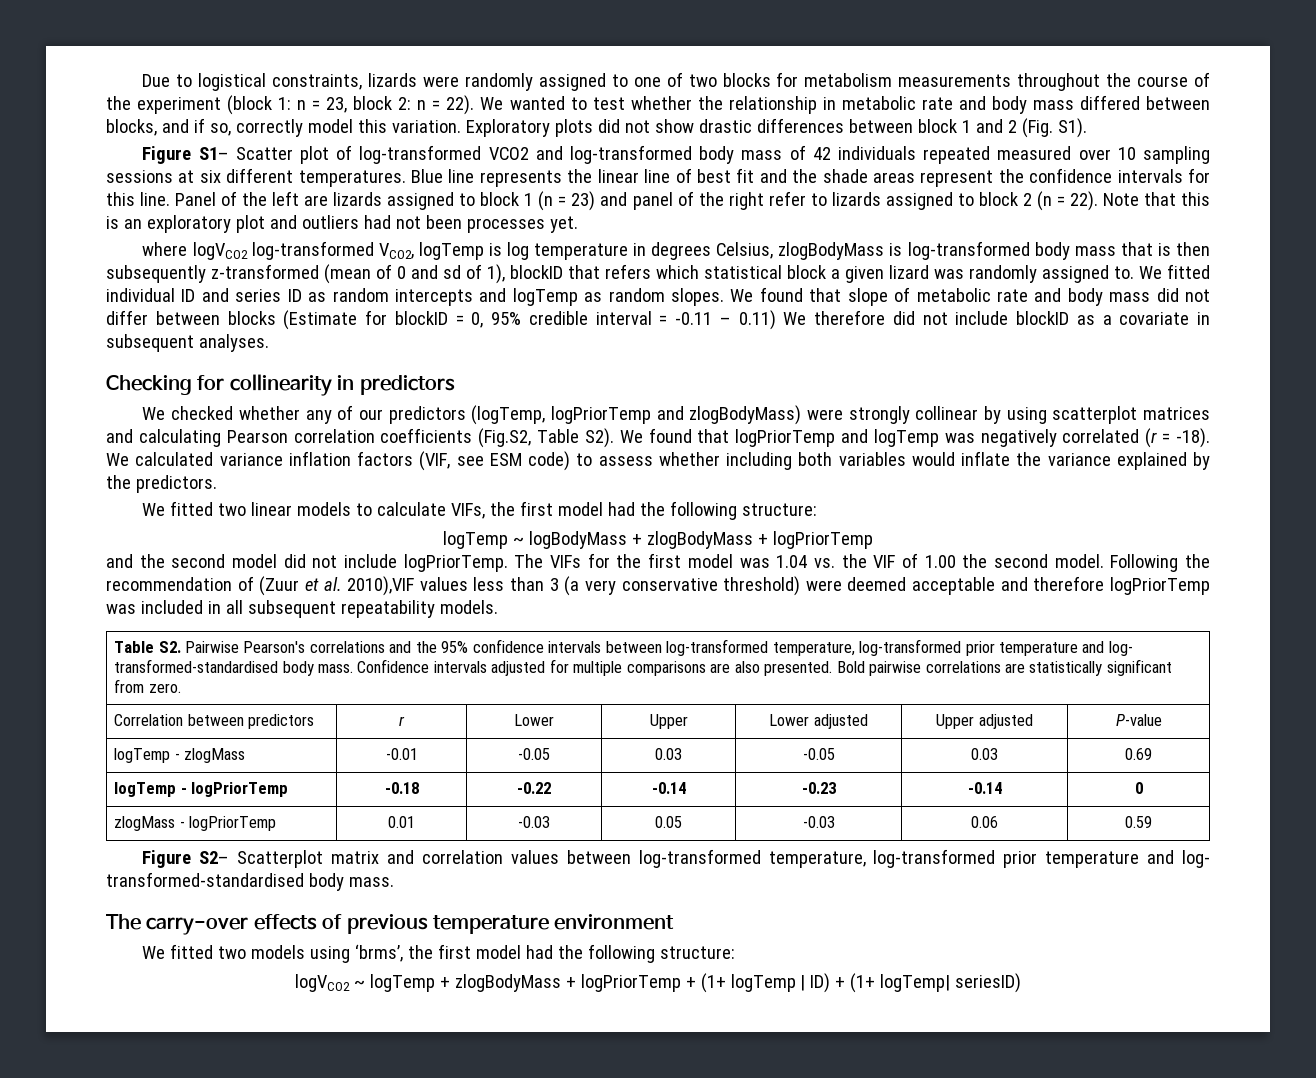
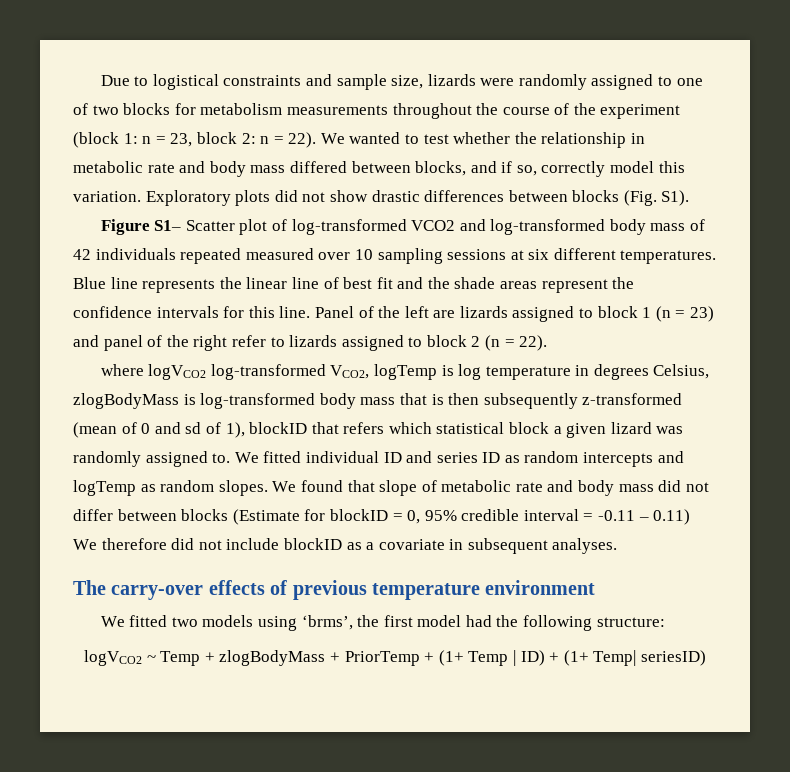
- Due to logistical constraints, lizards were randomly assigned to one of two blocks for metabolism measurements throughout the course of the experiment (block 1: n = 23, block 2: n = 22).
+ Due to logistical constraints and sample size, lizards were randomly assigned to one of two blocks for metabolism measurements throughout the course of the experiment (block 1: n = 23, block 2: n = 22).
- Exploratory plots did not show drastic differences between block 1 and 2 (Fig. S1).
+ Exploratory plots did not show drastic differences between blocks (Fig. S1).
- Note that this is an exploratory plot and outliers had not been processes yet.
- Checking for collinearity in predictors
- We checked whether any of our predictors (logTemp, logPriorTemp and zlogBodyMass) were strongly collinear by using scatterplot matrices and calculating Pearson correlation coefficients (Fig.S2, Table S2). We found that logPriorTemp and logTemp was negatively correlated (r = -18). We calculated variance inflation factors (VIF, see ESM code) to assess whether including both variables would inflate the variance explained by the predictors.
- We fitted two linear models to calculate VIFs, the first model had the following structure:
- logTemp ~ logBodyMass + zlogBodyMass + logPriorTemp
- and the second model did not include logPriorTemp. The VIFs for the first model was 1.04 vs. the VIF of 1.00 the second model. Following the recommendation of (Zuur et al. 2010),VIF values less than 3 (a very conservative threshold) were deemed acceptable and therefore logPriorTemp was included in all subsequent repeatability models.
- Table S2. Pairwise Pearson's correlations and the 95% confidence intervals between log-transformed temperature, log-transformed prior temperature and log- transformed-standardised body mass. Confidence intervals adjusted for multiple comparisons are also presented. Bold pairwise correlations are statistically significant from zero.
- Correlation between predictors | r | Lower | Upper | Lower adjusted | Upper adjusted | P-value
- logTemp - zlogMass | -0.01 | -0.05 | 0.03 | -0.05 | 0.03 | 0.69
- logTemp - logPriorTemp | -0.18 | -0.22 | -0.14 | -0.23 | -0.14 | 0
- zlogMass - logPriorTemp | 0.01 | -0.03 | 0.05 | -0.03 | 0.06 | 0.59
- Figure S2– Scatterplot matrix and correlation values between log-transformed temperature, log-transformed prior temperature and log- transformed-standardised body mass.
- logVCO2 ~ logTemp + zlogBodyMass + logPriorTemp + (1+ logTemp | ID) + (1+ logTemp| seriesID)
+ logVCO2 ~ Temp + zlogBodyMass + PriorTemp + (1+ Temp | ID) + (1+ Temp| seriesID)

